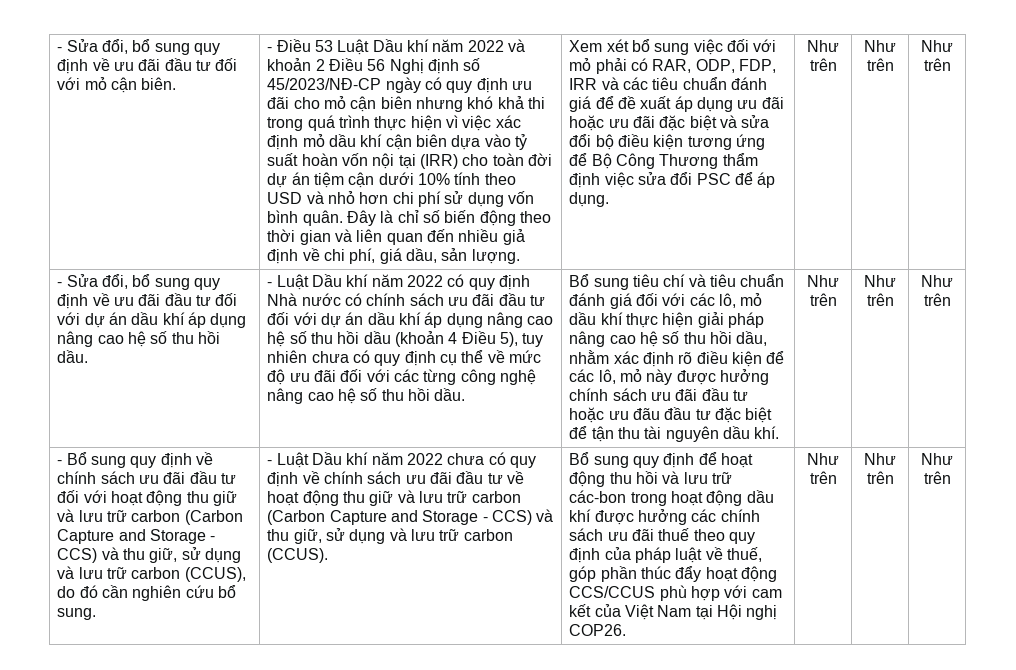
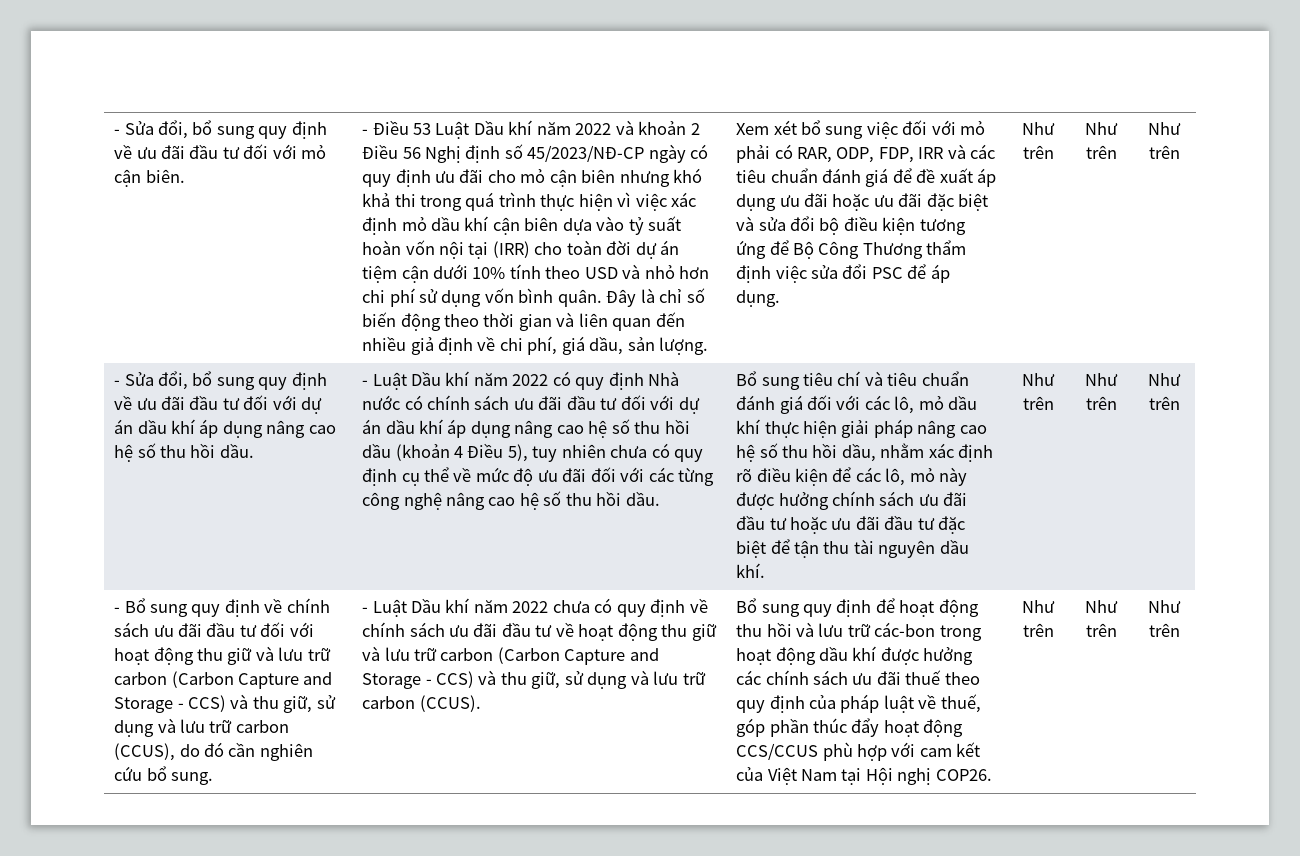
- Bổ sung tiêu chí và tiêu chuẩn đánh giá đối với các lô, mỏ dầu khí thực hiện giải pháp nâng cao hệ số thu hồi dầu, nhằm xác định rõ điều kiện để các lô, mỏ này được hưởng chính sách ưu đãi đầu tư hoặc ưu đãu đầu tư đặc biệt để tận thu tài nguyên dầu khí.
+ Bổ sung tiêu chí và tiêu chuẩn đánh giá đối với các lô, mỏ dầu khí thực hiện giải pháp nâng cao hệ số thu hồi dầu, nhằm xác định rõ điều kiện để các lô, mỏ này được hưởng chính sách ưu đãi đầu tư hoặc ưu đãi đầu tư đặc biệt để tận thu tài nguyên dầu khí.

